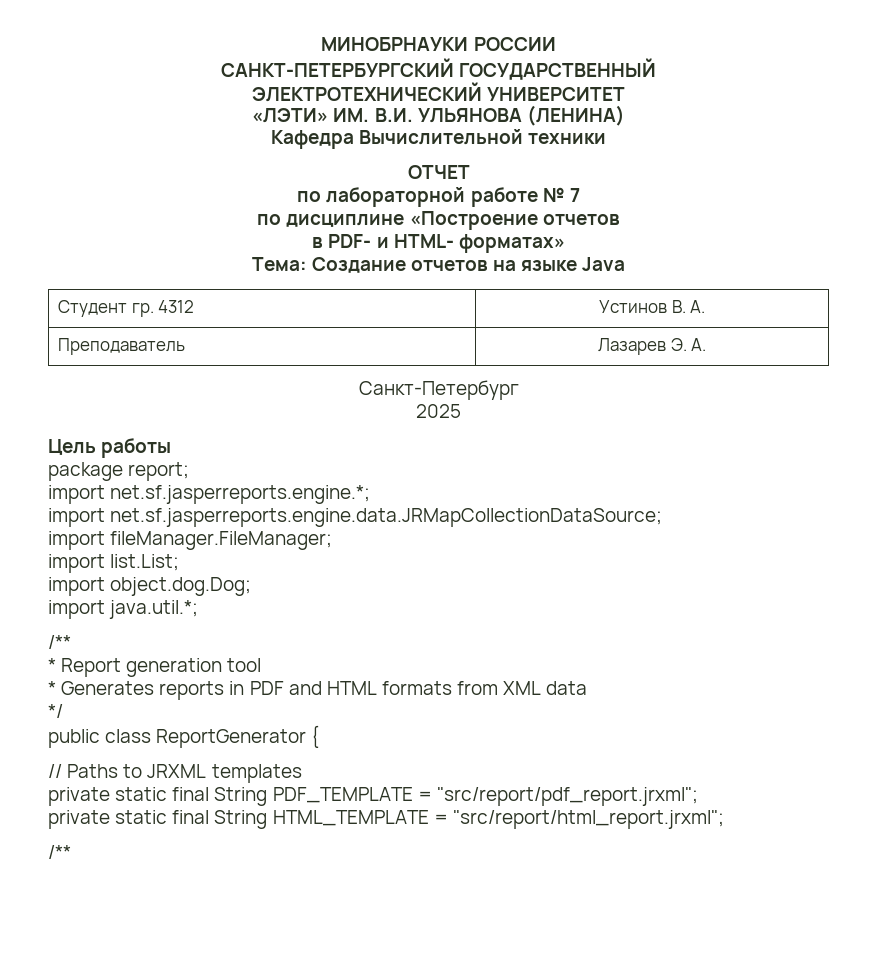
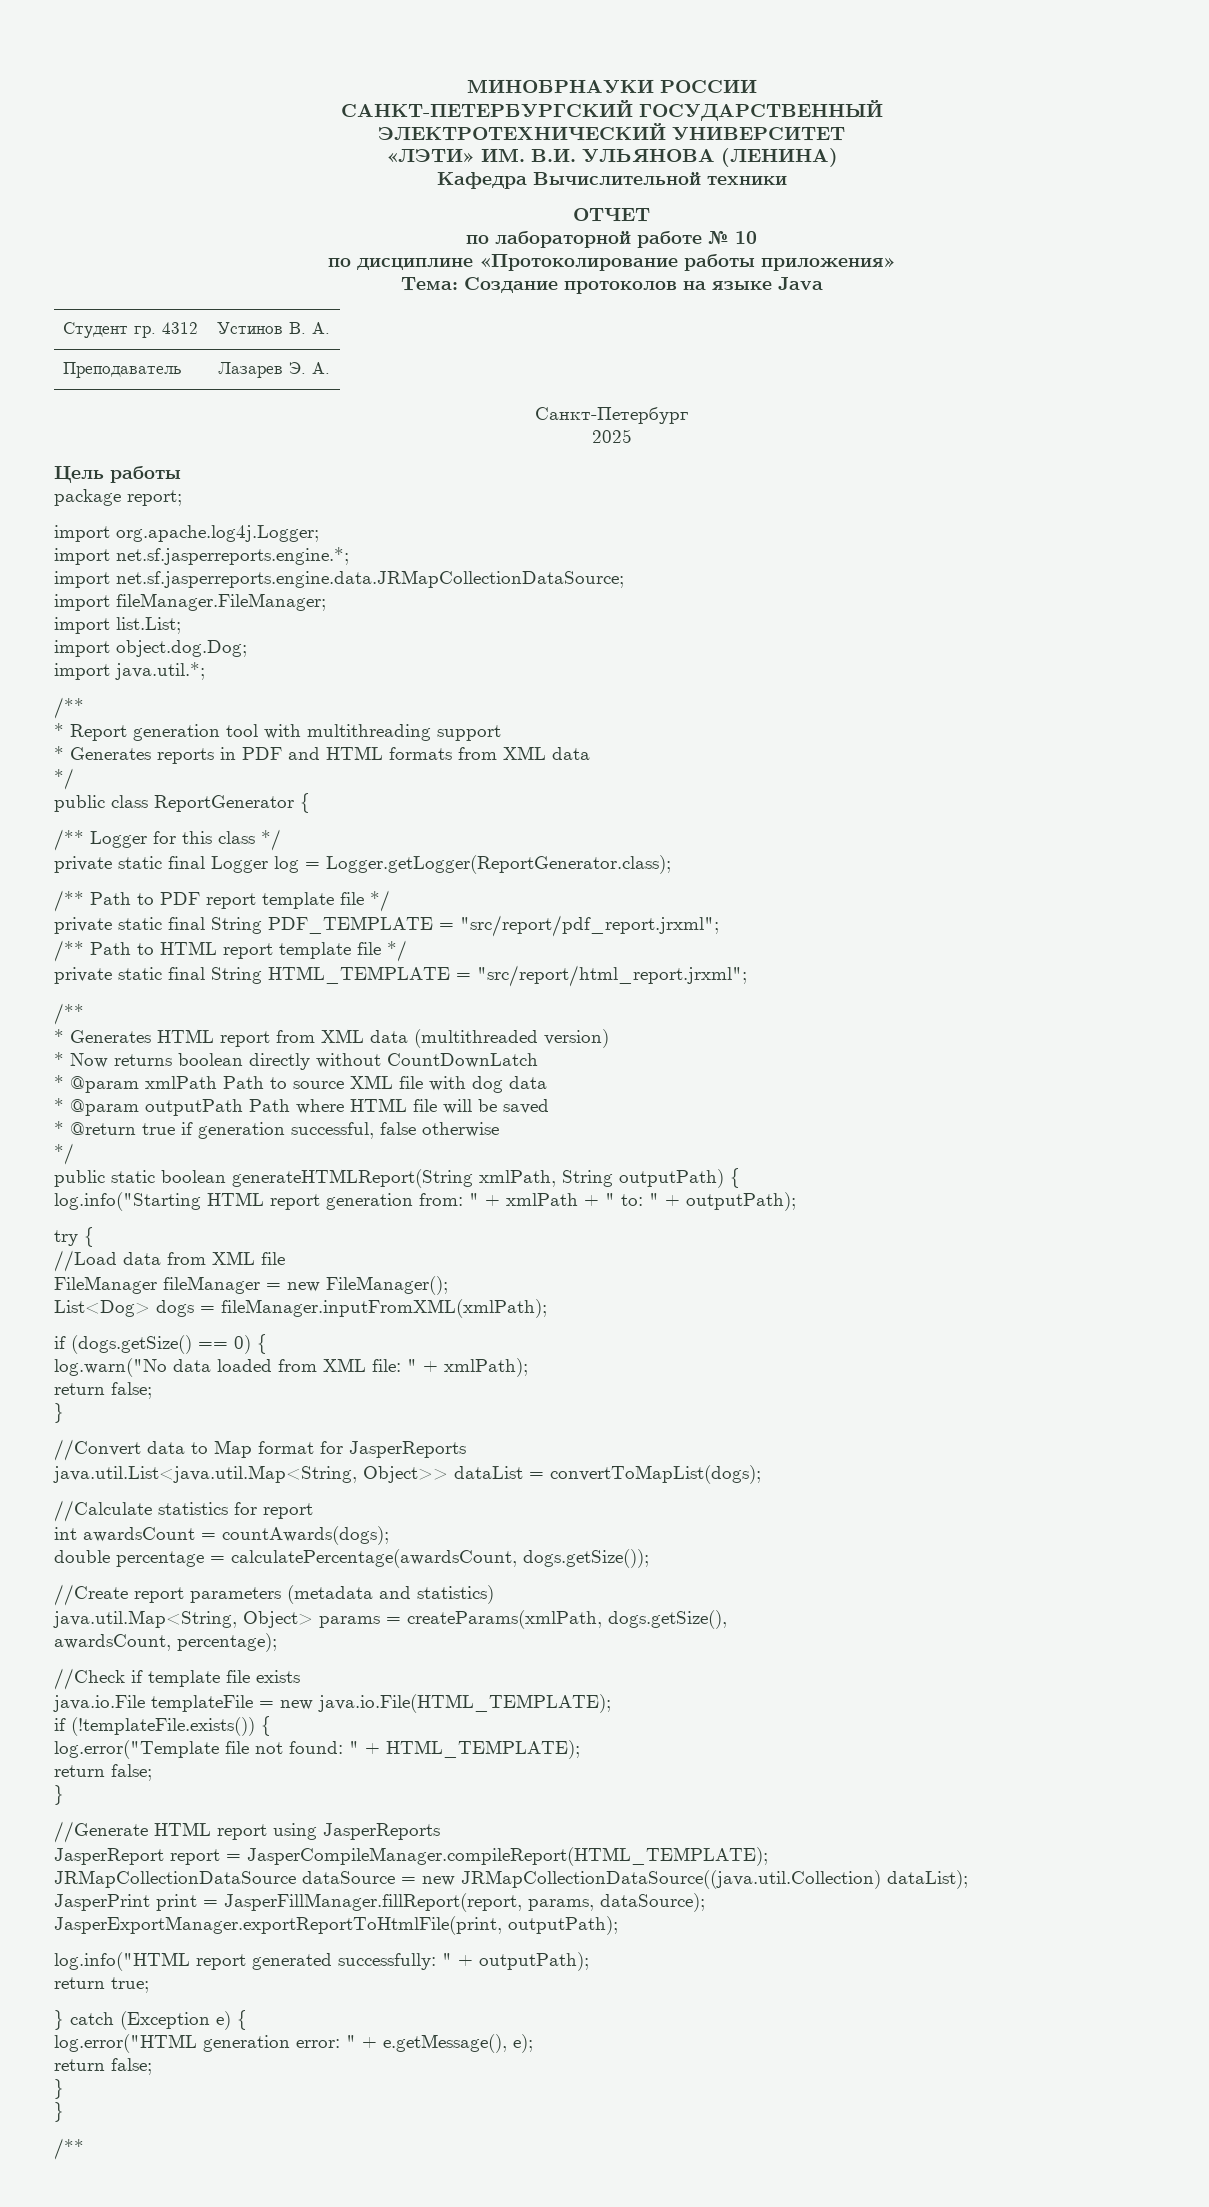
- по лабораторной работе № 7
+ по лабораторной работе № 10
- по дисциплине «Построение отчетов
- в PDF- и HTML- форматах»
+ по дисциплине «Протоколирование работы приложения»
- Тема: Создание отчетов на языке Java
+ Тема: Создание протоколов на языке Java
+ import org.apache.log4j.Logger;
- * Report generation tool
+ * Report generation tool with multithreading support
- // Paths to JRXML templates
+ /** Logger for this class */
+ private static final Logger log = Logger.getLogger(ReportGenerator.class);
+ /** Path to PDF report template file */
+ /** Path to HTML report template file */
+ * Generates HTML report from XML data (multithreaded version)
+ * Now returns boolean directly without CountDownLatch
+ * @param xmlPath Path to source XML file with dog data
+ * @param outputPath Path where HTML file will be saved
+ * @return true if generation successful, false otherwise
+ */
+ public static boolean generateHTMLReport(String xmlPath, String outputPath) {
+ log.info("Starting HTML report generation from: " + xmlPath + " to: " + outputPath);
+ try {
+ //Load data from XML file
+ FileManager fileManager = new FileManager();
+ List<Dog> dogs = fileManager.inputFromXML(xmlPath);
+ if (dogs.getSize() == 0) {
+ log.warn("No data loaded from XML file: " + xmlPath);
+ return false;
+ }
+ //Convert data to Map format for JasperReports
+ java.util.List<java.util.Map<String, Object>> dataList = convertToMapList(dogs);
+ //Calculate statistics for report
+ int awardsCount = countAwards(dogs);
+ double percentage = calculatePercentage(awardsCount, dogs.getSize());
+ //Create report parameters (metadata and statistics)
+ java.util.Map<String, Object> params = createParams(xmlPath, dogs.getSize(),
+ awardsCount, percentage);
+ //Check if template file exists
+ java.io.File templateFile = new java.io.File(HTML_TEMPLATE);
+ if (!templateFile.exists()) {
+ log.error("Template file not found: " + HTML_TEMPLATE);
+ return false;
+ }
+ //Generate HTML report using JasperReports
+ JasperReport report = JasperCompileManager.compileReport(HTML_TEMPLATE);
+ JRMapCollectionDataSource dataSource = new JRMapCollectionDataSource((java.util.Collection) dataList);
+ JasperPrint print = JasperFillManager.fillReport(report, params, dataSource);
+ JasperExportManager.exportReportToHtmlFile(print, outputPath);
+ log.info("HTML report generated successfully: " + outputPath);
+ return true;
+ } catch (Exception e) {
+ log.error("HTML generation error: " + e.getMessage(), e);
+ return false;
+ }
+ }
+ /**

